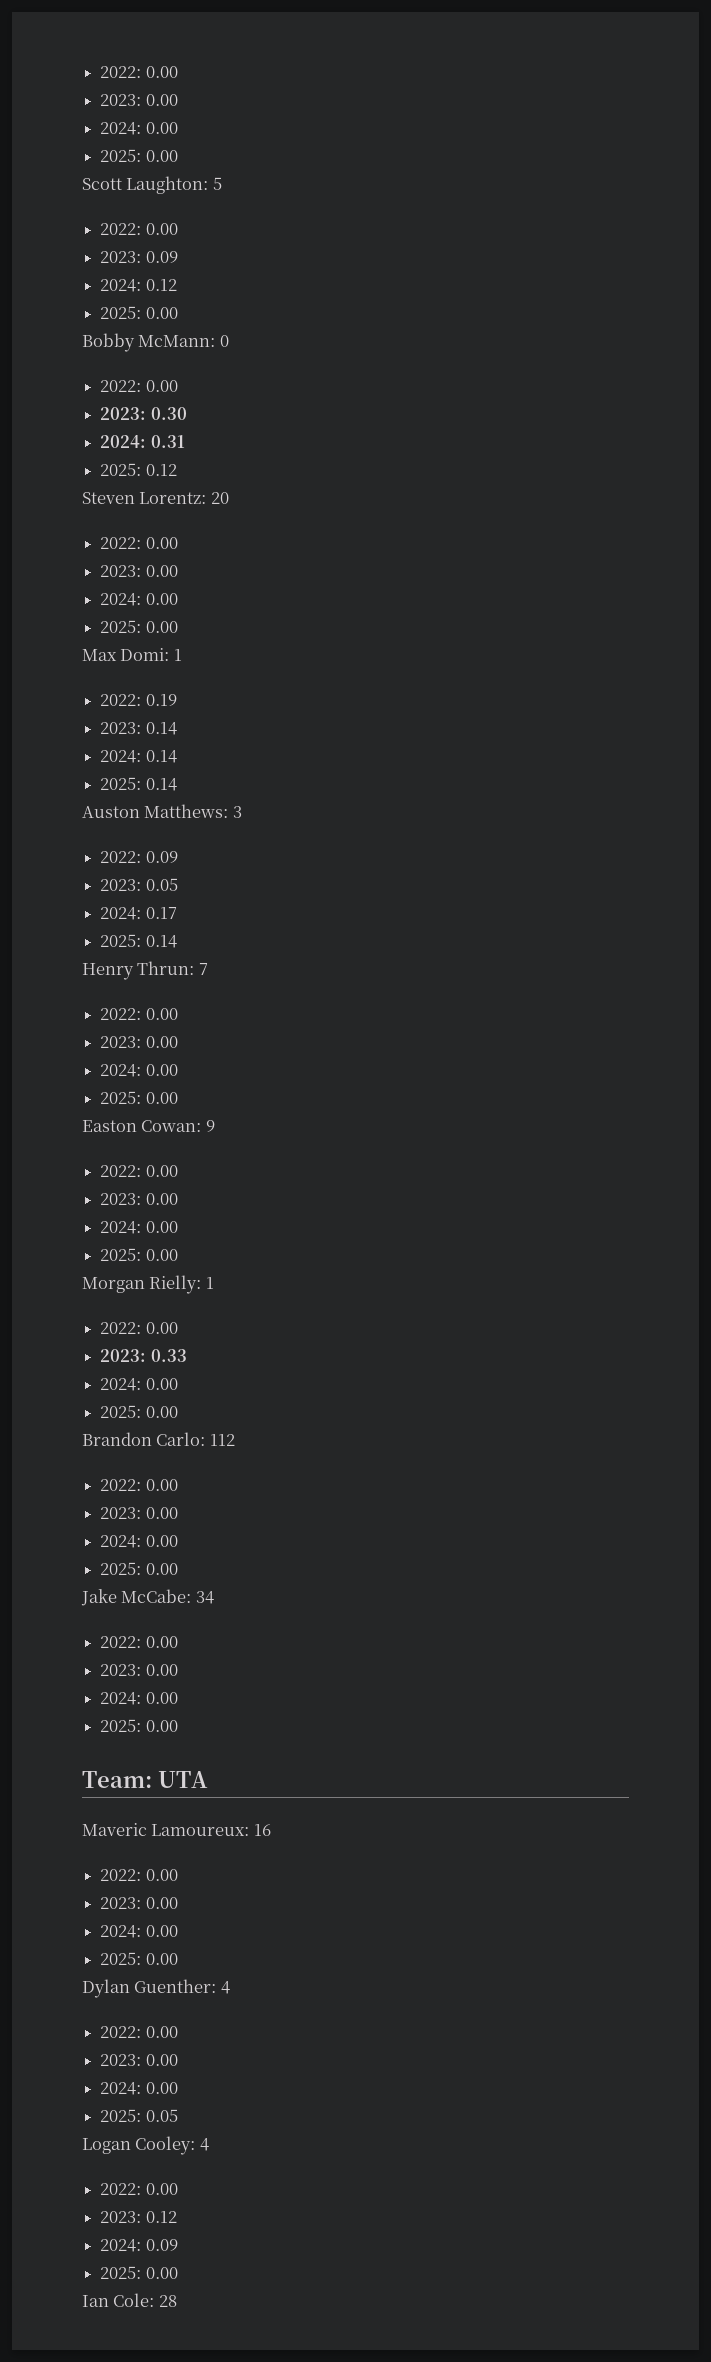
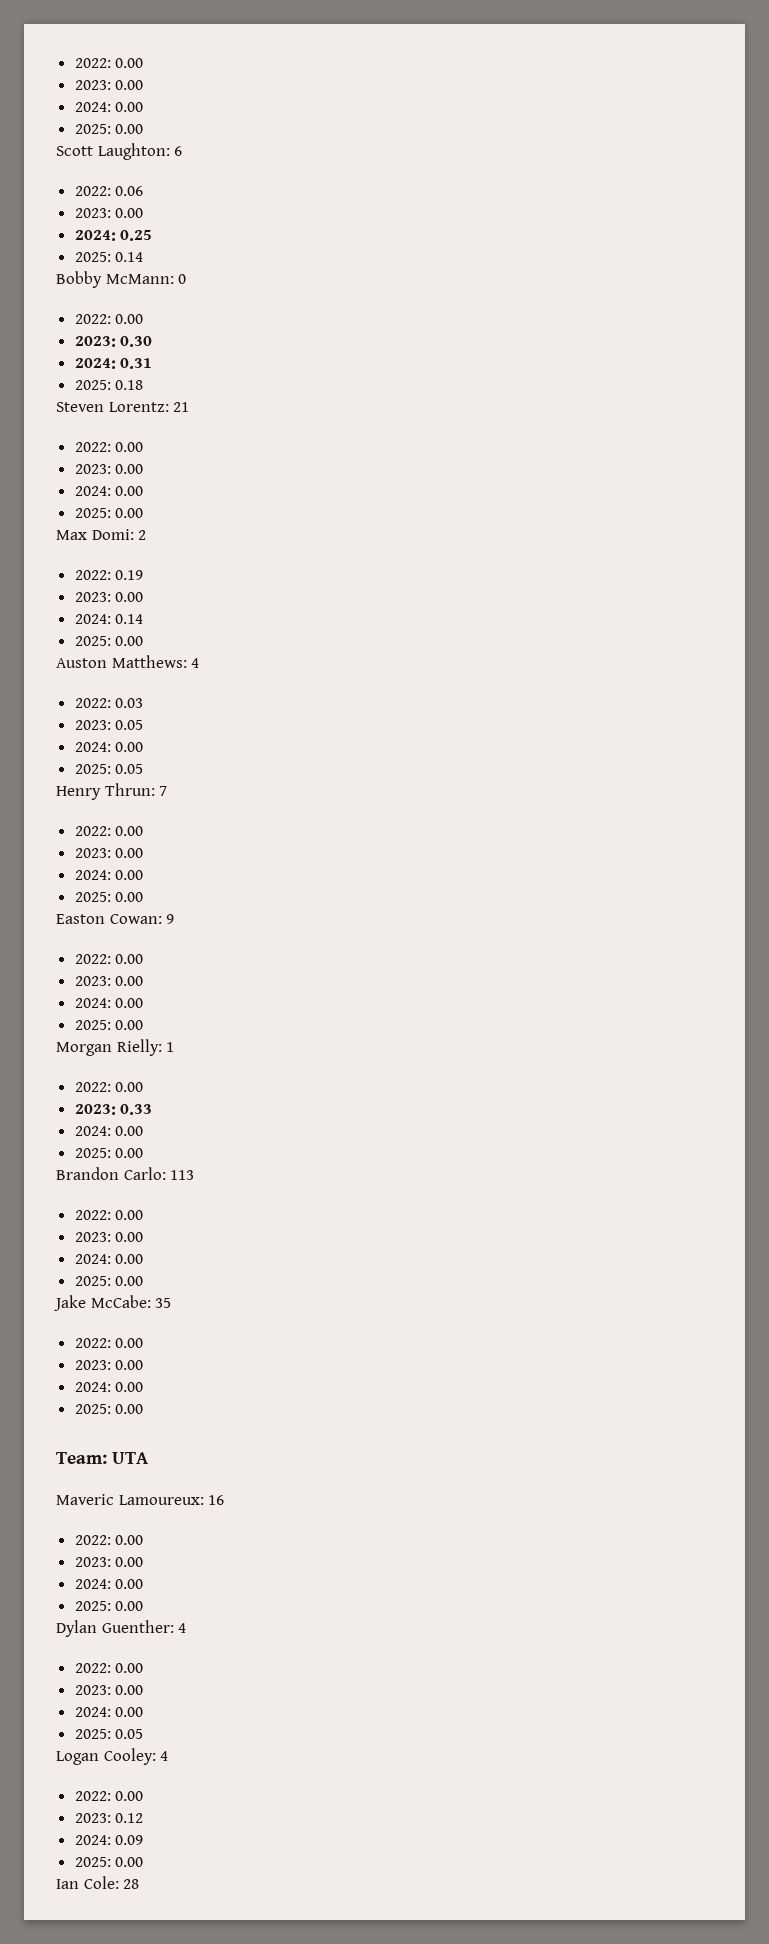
- Scott Laughton: 5
- 2022: 0.00
- 2023: 0.09
- 2024: 0.12
- 2025: 0.00
+ Scott Laughton: 6
+ 2022: 0.06
+ 2023: 0.00
+ 2024: 0.25
+ 2025: 0.14
- 2025: 0.12
+ 2025: 0.18
- Steven Lorentz: 20
+ Steven Lorentz: 21
- Max Domi: 1
+ Max Domi: 2
  2022: 0.19
- 2023: 0.14
+ 2023: 0.00
  2024: 0.14
- 2025: 0.14
+ 2025: 0.00
- Auston Matthews: 3
- 2022: 0.09
+ Auston Matthews: 4
+ 2022: 0.03
  2023: 0.05
- 2024: 0.17
- 2025: 0.14
+ 2024: 0.00
+ 2025: 0.05
- Brandon Carlo: 112
+ Brandon Carlo: 113
- Jake McCabe: 34
+ Jake McCabe: 35

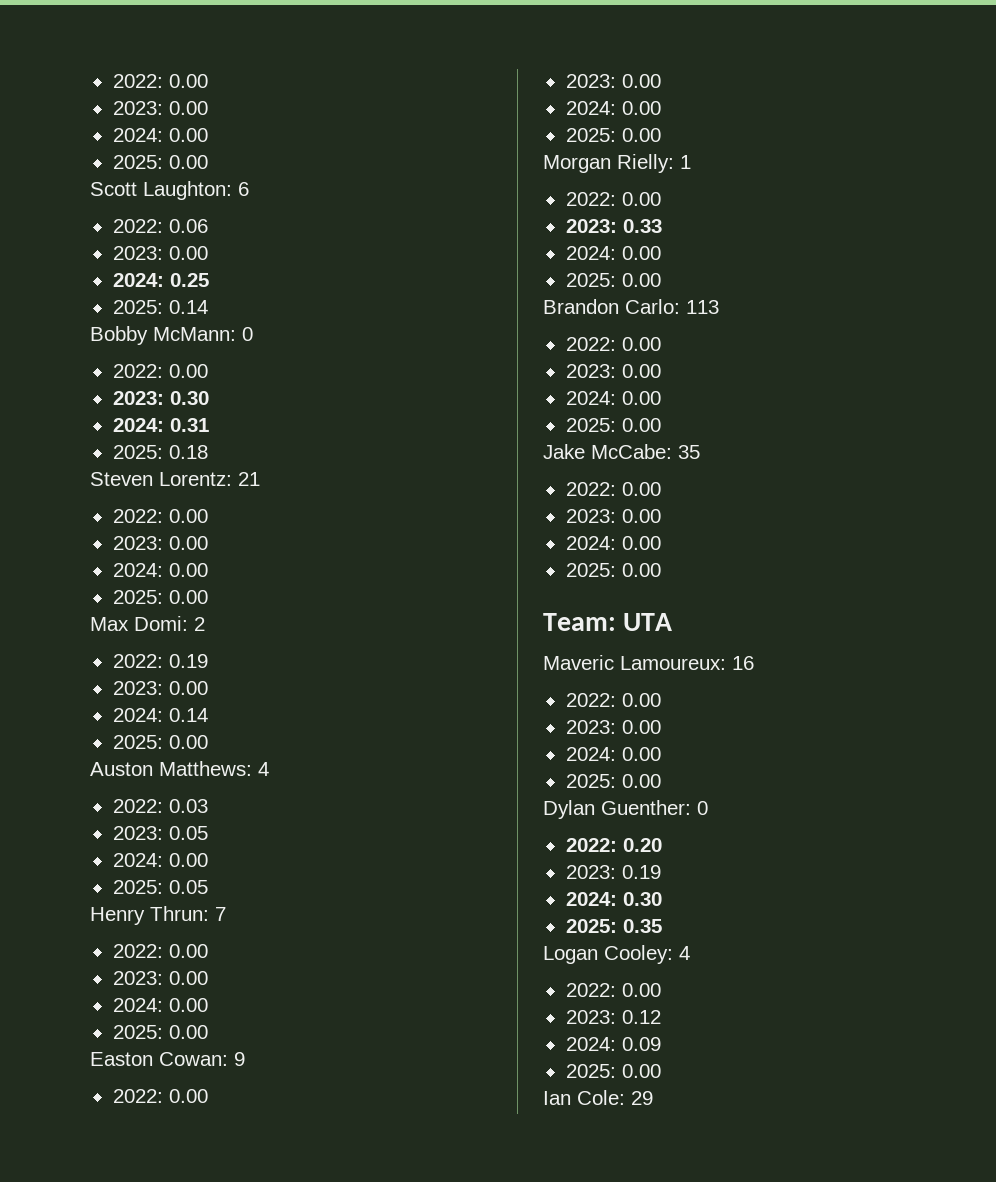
- Dylan Guenther: 4
- 2022: 0.00
- 2023: 0.00
- 2024: 0.00
- 2025: 0.05
+ Dylan Guenther: 0
+ 2022: 0.20
+ 2023: 0.19
+ 2024: 0.30
+ 2025: 0.35
- Ian Cole: 28
+ Ian Cole: 29

